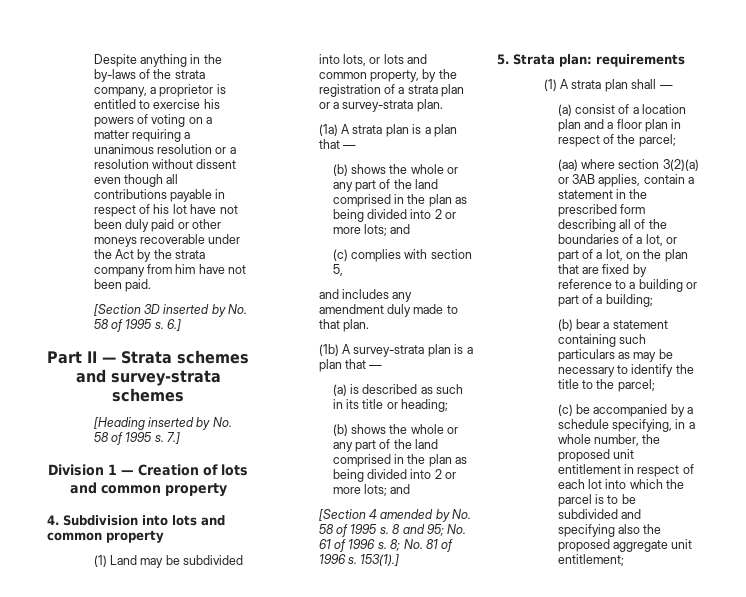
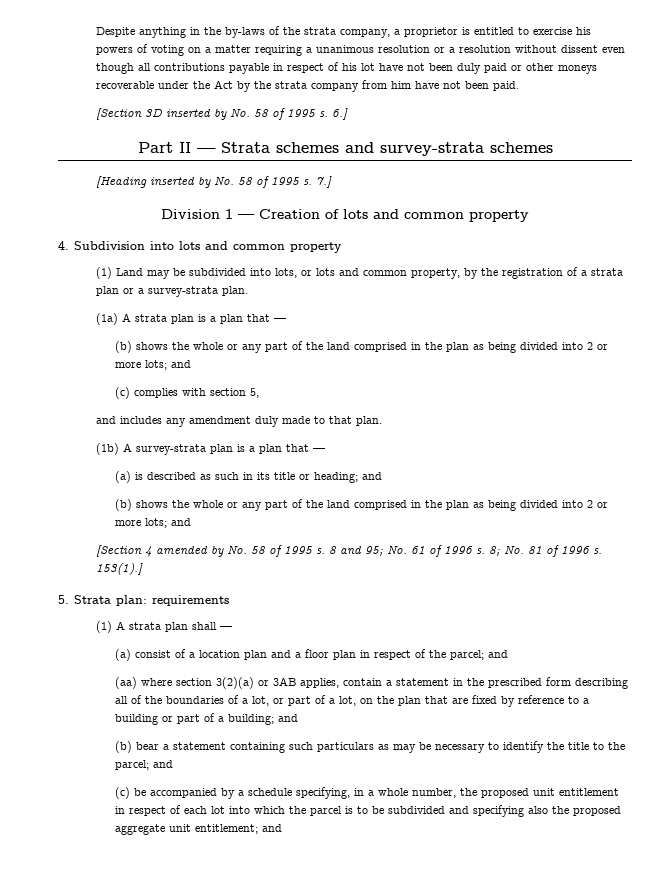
- (a) is described as such in its title or heading;
+ (a) is described as such in its title or heading; and
- (a) consist of a location plan and a floor plan in respect of the parcel;
+ (a) consist of a location plan and a floor plan in respect of the parcel; and
- (aa) where section 3(2)(a) or 3AB applies, contain a statement in the prescribed form describing all of the boundaries of a lot, or part of a lot, on the plan that are fixed by reference to a building or part of a building;
+ (aa) where section 3(2)(a) or 3AB applies, contain a statement in the prescribed form describing all of the boundaries of a lot, or part of a lot, on the plan that are fixed by reference to a building or part of a building; and
- (b) bear a statement containing such particulars as may be necessary to identify the title to the parcel;
+ (b) bear a statement containing such particulars as may be necessary to identify the title to the parcel; and
- (c) be accompanied by a schedule specifying, in a whole number, the proposed unit entitlement in respect of each lot into which the parcel is to be subdivided and specifying also the proposed aggregate unit entitlement;
+ (c) be accompanied by a schedule specifying, in a whole number, the proposed unit entitlement in respect of each lot into which the parcel is to be subdivided and specifying also the proposed aggregate unit entitlement; and

